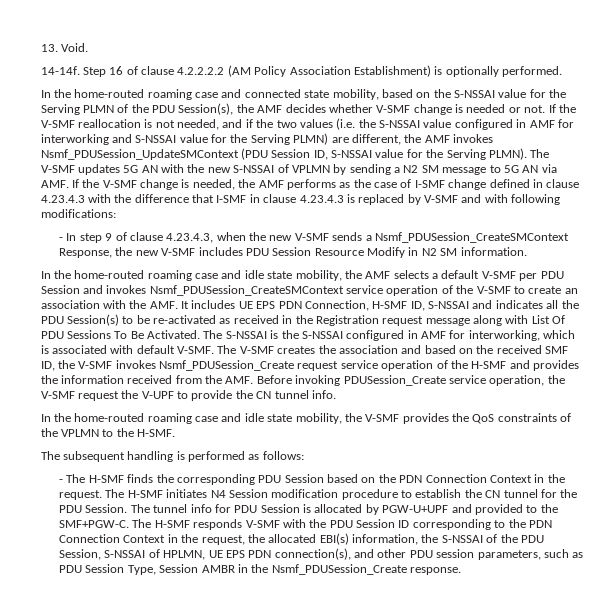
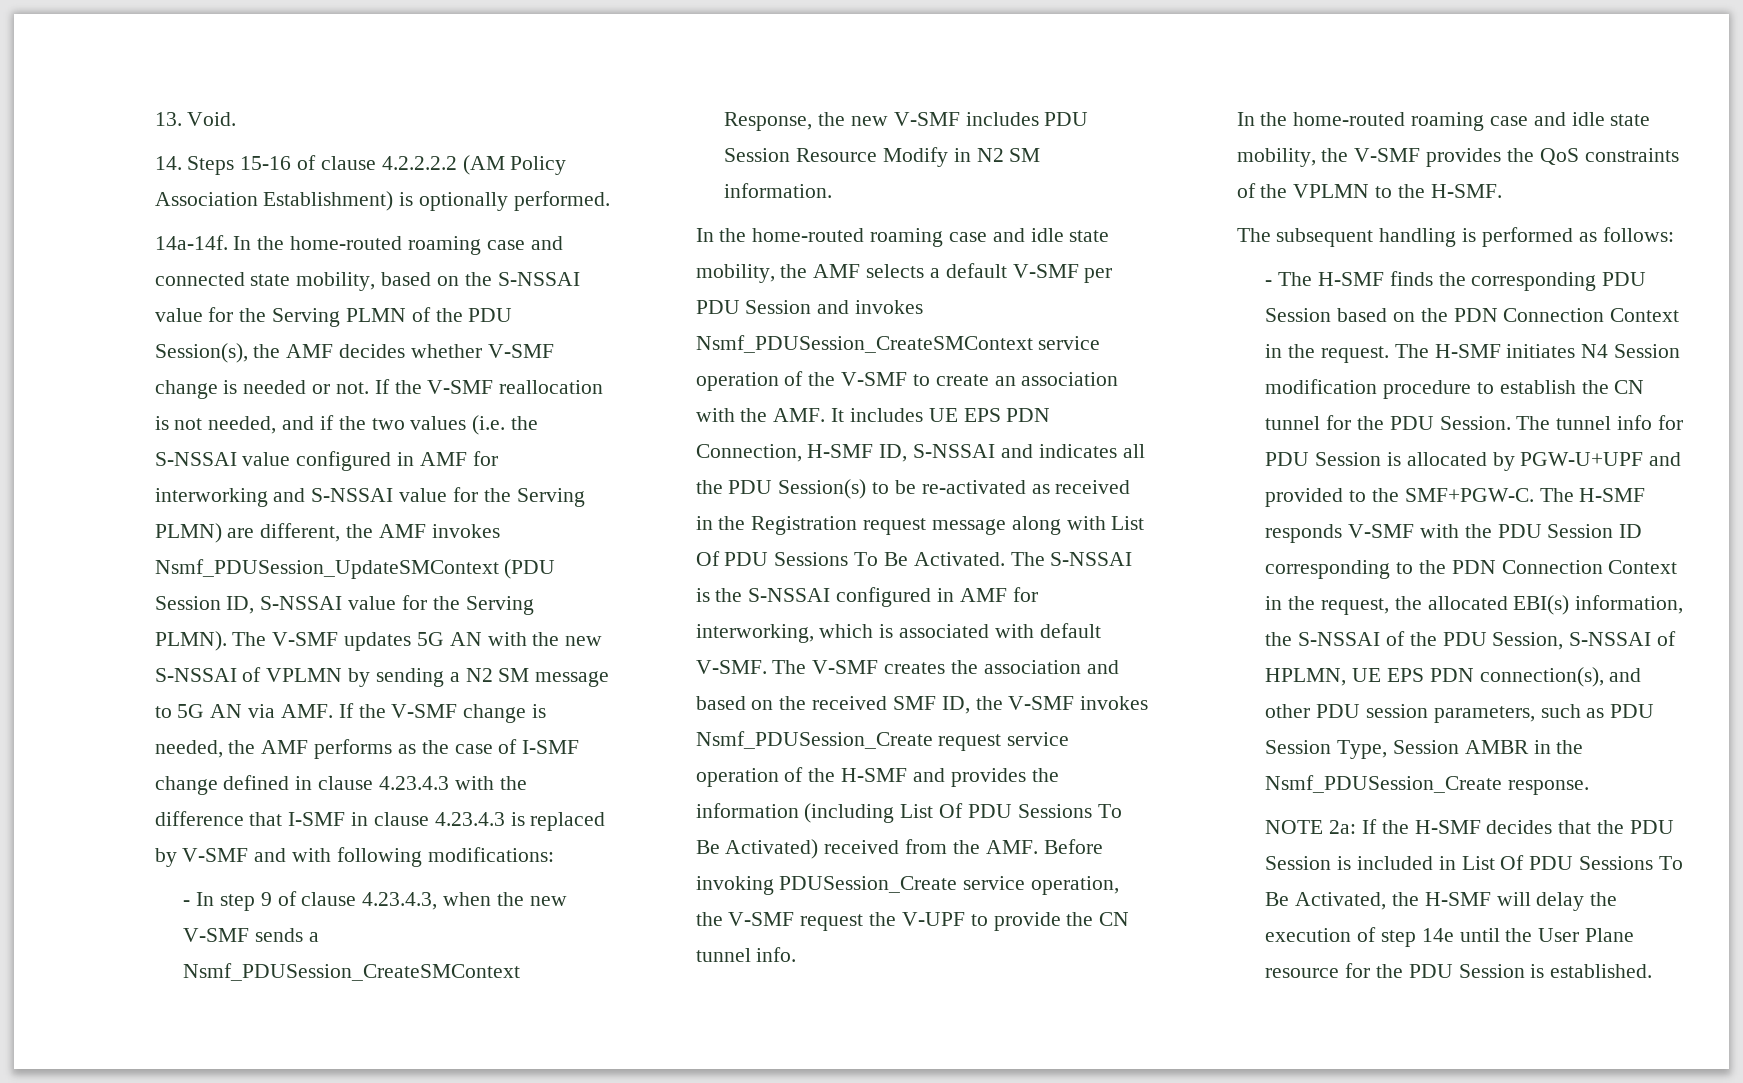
- 14-14f. Step 16 of clause 4.2.2.2.2 (AM Policy Association Establishment) is optionally performed.
+ 14. Steps 15-16 of clause 4.2.2.2.2 (AM Policy Association Establishment) is optionally performed.
+ 14a-14f.
- The V-SMF creates the association and based on the received SMF ID, the V-SMF invokes Nsmf_PDUSession_Create request service operation of the H-SMF and provides the information received from the AMF. Before invoking PDUSession_Create service operation, the V-SMF request the V-UPF to provide the CN tunnel info.
+ The V-SMF creates the association and based on the received SMF ID, the V-SMF invokes Nsmf_PDUSession_Create request service operation of the H-SMF and provides the information (including List Of PDU Sessions To Be Activated) received from the AMF. Before invoking PDUSession_Create service operation, the V-SMF request the V-UPF to provide the CN tunnel info.
+ NOTE 2a: If the H-SMF decides that the PDU Session is included in List Of PDU Sessions To Be Activated, the H-SMF will delay the execution of step 14e until the User Plane resource for the PDU Session is established.

